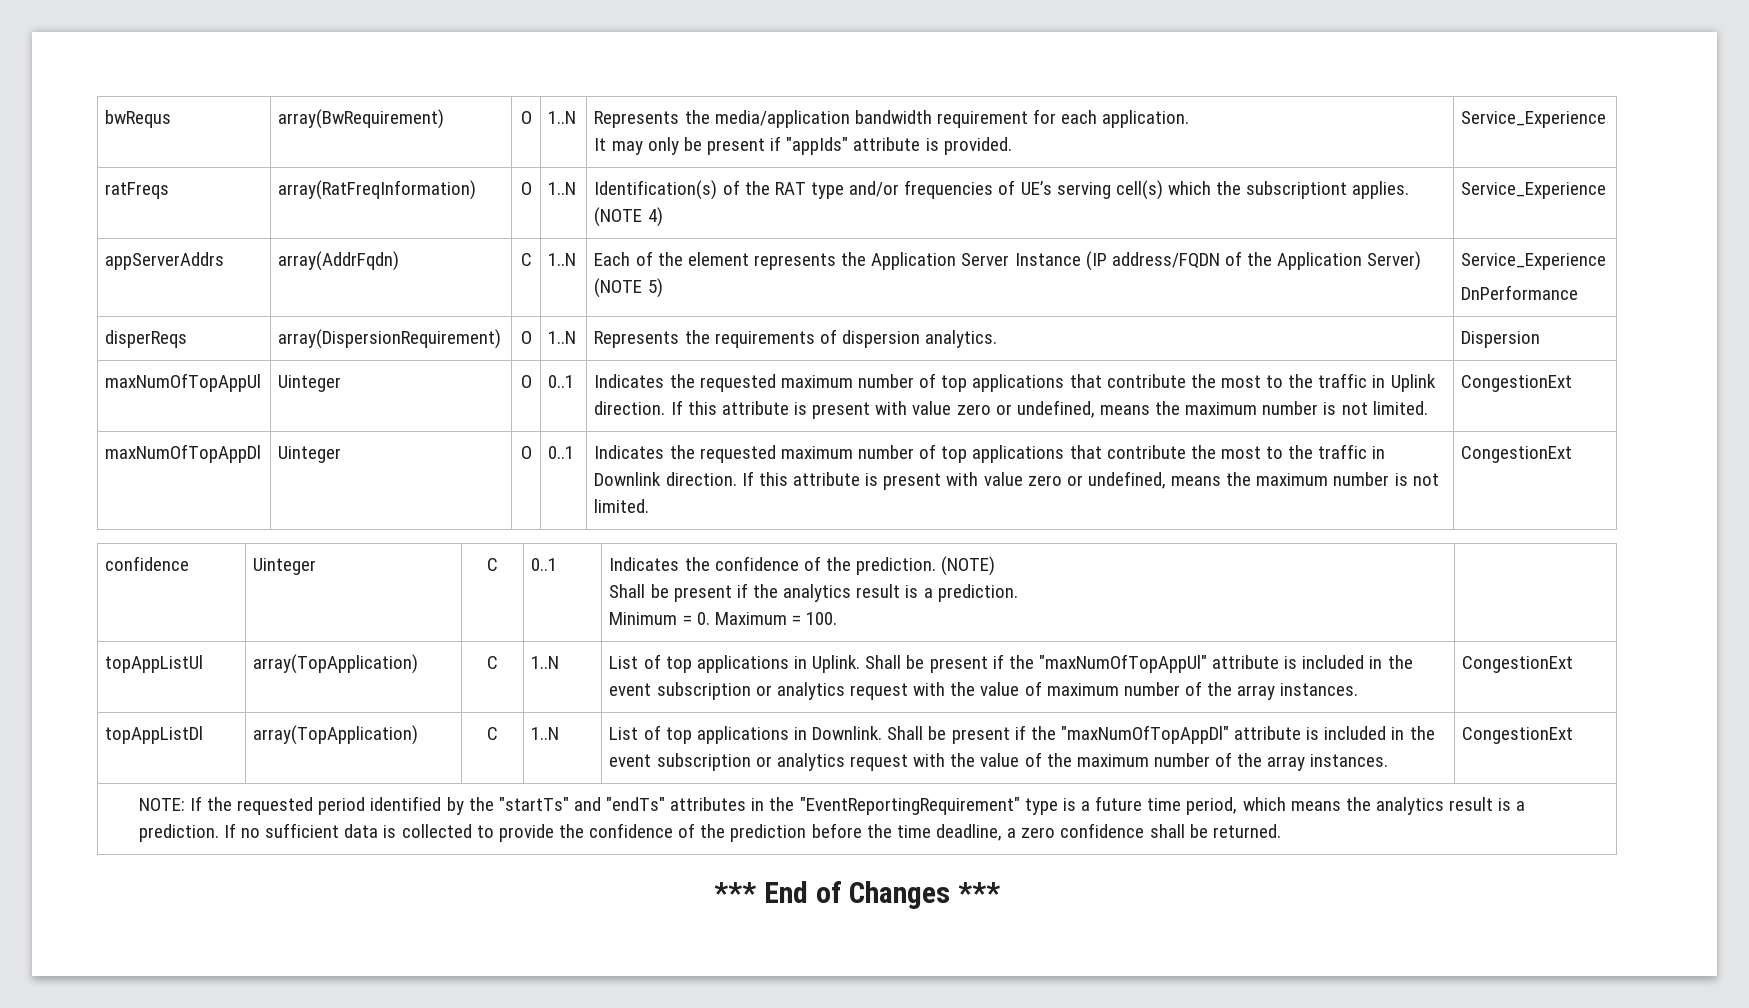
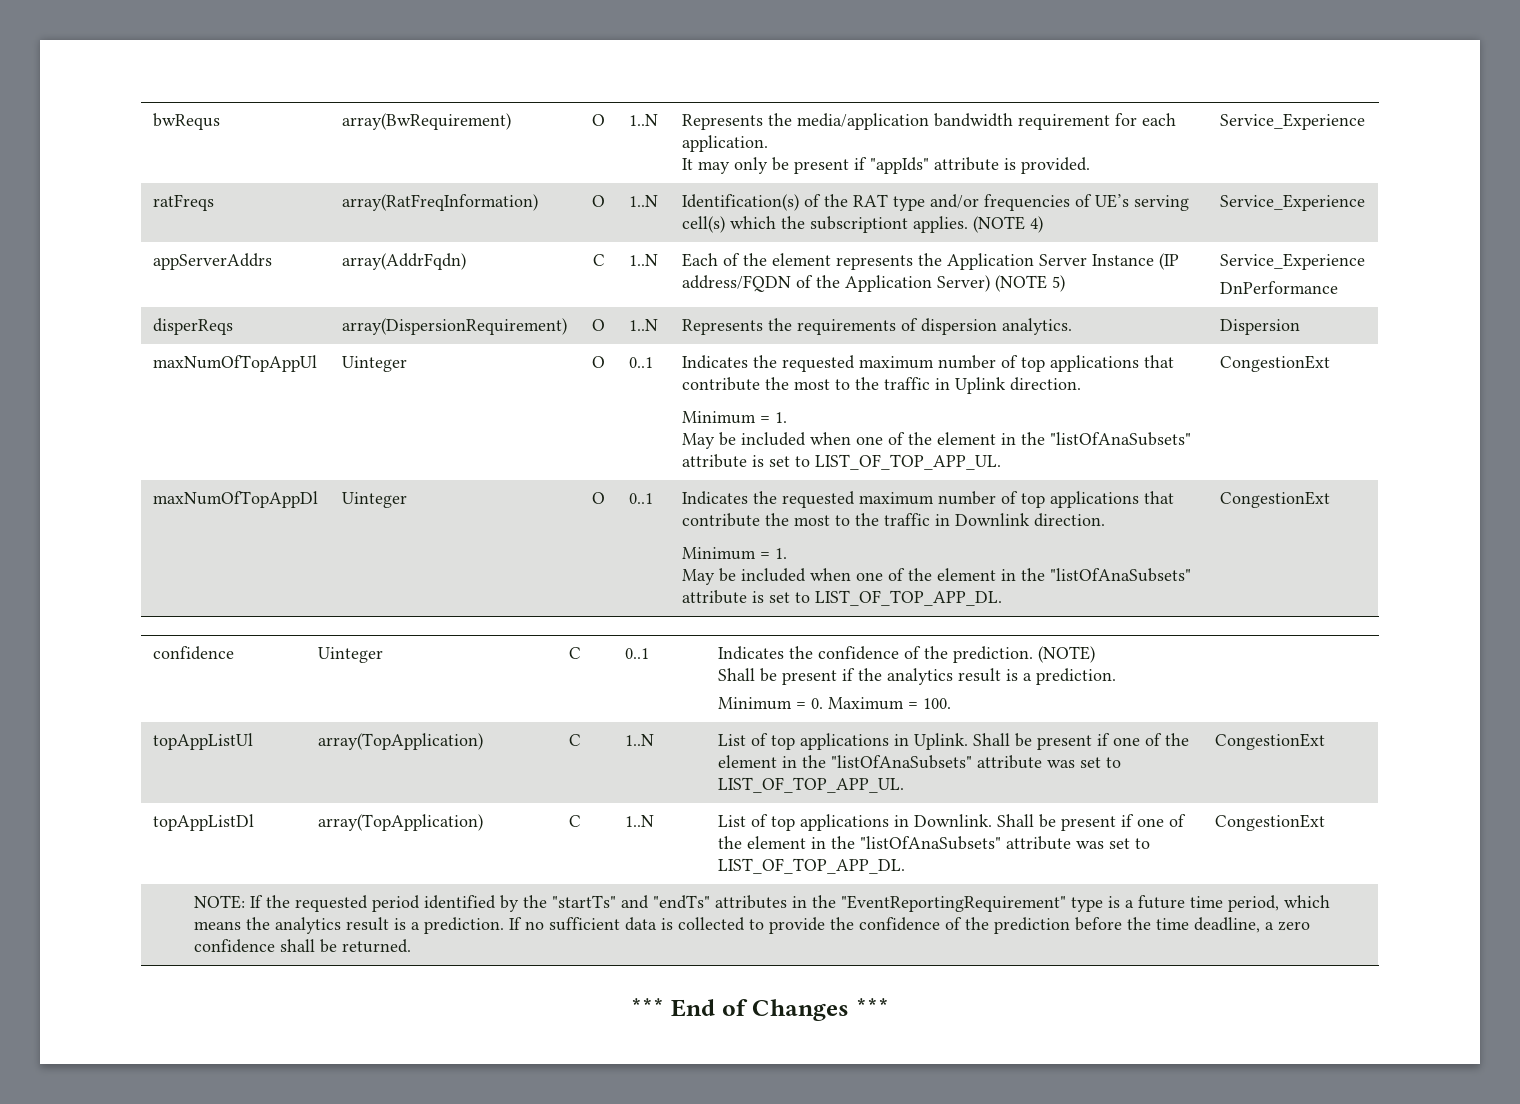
- Indicates the requested maximum number of top applications that contribute the most to the traffic in Uplink direction. If this attribute is present with value zero or undefined, means the maximum number is not limited.
+ Indicates the requested maximum number of top applications that contribute the most to the traffic in Uplink direction.
+ Minimum = 1.
+ May be included when one of the element in the "listOfAnaSubsets" attribute is set to LIST_OF_TOP_APP_UL.
- Indicates the requested maximum number of top applications that contribute the most to the traffic in Downlink direction. If this attribute is present with value zero or undefined, means the maximum number is not limited.
+ Indicates the requested maximum number of top applications that contribute the most to the traffic in Downlink direction.
+ Minimum = 1.
+ May be included when one of the element in the "listOfAnaSubsets" attribute is set to LIST_OF_TOP_APP_DL.
- topAppListUl | array(TopApplication) | C | 1..N | List of top applications in Uplink. Shall be present if the "maxNumOfTopAppUl" attribute is included in the event subscription or analytics request with the value of maximum number of the array instances. | CongestionExt
+ topAppListUl | array(TopApplication) | C | 1..N | List of top applications in Uplink. Shall be present if one of the element in the "listOfAnaSubsets" attribute was set to LIST_OF_TOP_APP_UL. | CongestionExt
- topAppListDl | array(TopApplication) | C | 1..N | List of top applications in Downlink. Shall be present if the "maxNumOfTopAppDl" attribute is included in the event subscription or analytics request with the value of the maximum number of the array instances. | CongestionExt
+ topAppListDl | array(TopApplication) | C | 1..N | List of top applications in Downlink. Shall be present if one of the element in the "listOfAnaSubsets" attribute was set to LIST_OF_TOP_APP_DL. | CongestionExt

